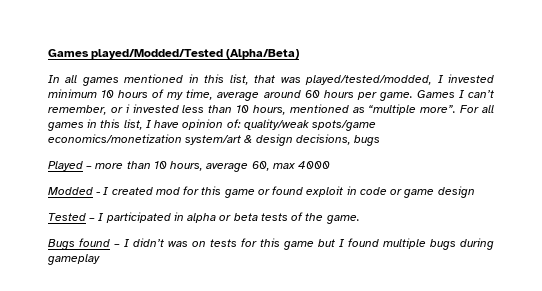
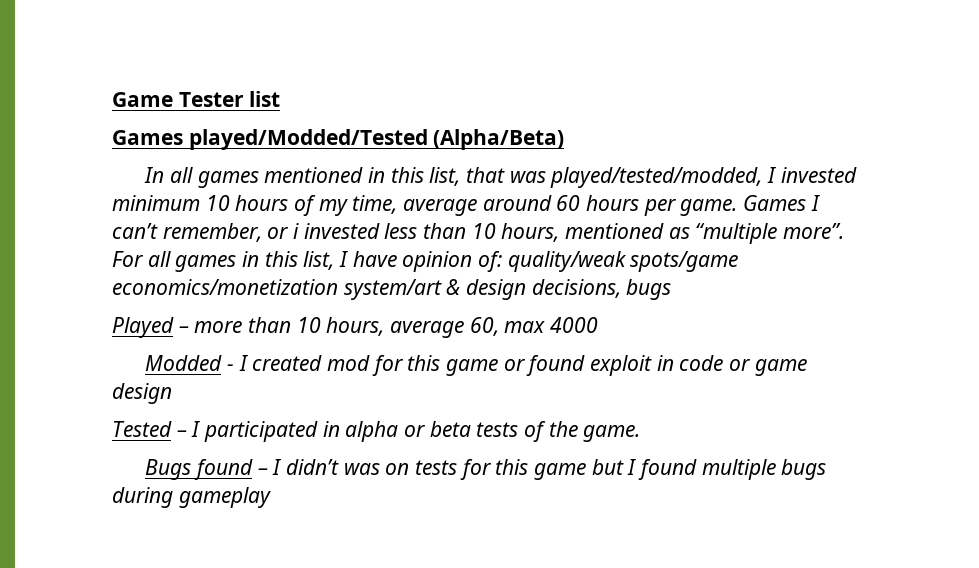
+ Game Tester list

